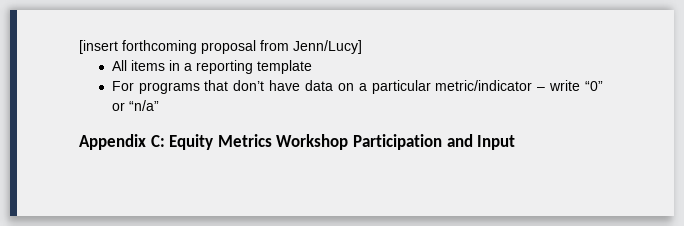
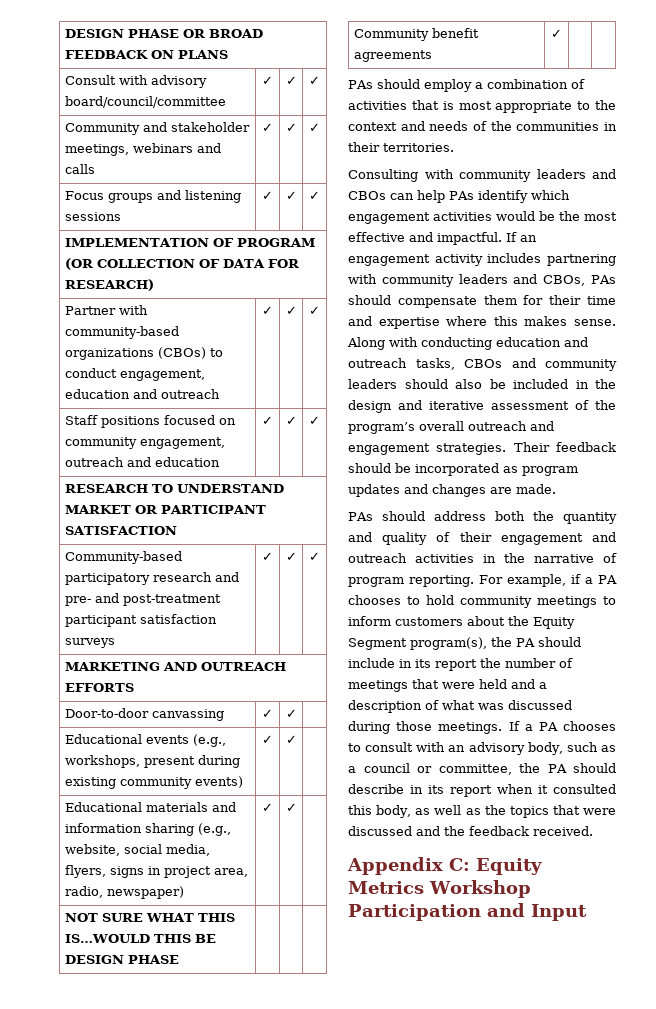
- [insert forthcoming proposal from Jenn/Lucy]
- All items in a reporting template
- For programs that don’t have data on a particular metric/indicator – write “0” or “n/a”
+ DESIGN PHASE OR BROAD FEEDBACK ON PLANS
+ Consult with advisory board/council/committee | ✓ | ✓ | ✓
+ Community and stakeholder meetings, webinars and calls | ✓ | ✓ | ✓
+ Focus groups and listening sessions | ✓ | ✓ | ✓
+ IMPLEMENTATION OF PROGRAM (OR COLLECTION OF DATA FOR RESEARCH)
+ Partner with community-based organizations (CBOs) to conduct engagement, education and outreach | ✓ | ✓ | ✓
+ Staff positions focused on community engagement, outreach and education | ✓ | ✓ | ✓
+ RESEARCH TO UNDERSTAND MARKET OR PARTICIPANT SATISFACTION
+ Community-based participatory research and pre- and post-treatment participant satisfaction surveys | ✓ | ✓ | ✓
+ MARKETING AND OUTREACH EFFORTS
+ Door-to-door canvassing | ✓ | ✓ |
+ Educational events (e.g., workshops, present during existing community events) | ✓ | ✓ |
+ Educational materials and information sharing (e.g., website, social media, flyers, signs in project area, radio, newspaper) | ✓ | ✓ |
+ NOT SURE WHAT THIS IS…WOULD THIS BE DESIGN PHASE | | |
+ Community benefit agreements | ✓ | |
+ PAs should employ a combination of activities that is most appropriate to the context and needs of the communities in their territories.
+ Consulting with community leaders and CBOs can help PAs identify which engagement activities would be the most effective and impactful. If an engagement activity includes partnering with community leaders and CBOs, PAs should compensate them for their time and expertise where this makes sense. Along with conducting education and outreach tasks, CBOs and community leaders should also be included in the design and iterative assessment of the program’s overall outreach and engagement strategies. Their feedback should be incorporated as program updates and changes are made.
+ PAs should address both the quantity and quality of their engagement and outreach activities in the narrative of program reporting. For example, if a PA chooses to hold community meetings to inform customers about the Equity Segment program(s), the PA should include in its report the number of meetings that were held and a description of what was discussed during those meetings. If a PA chooses to consult with an advisory body, such as a council or committee, the PA should describe in its report when it consulted this body, as well as the topics that were discussed and the feedback received.

